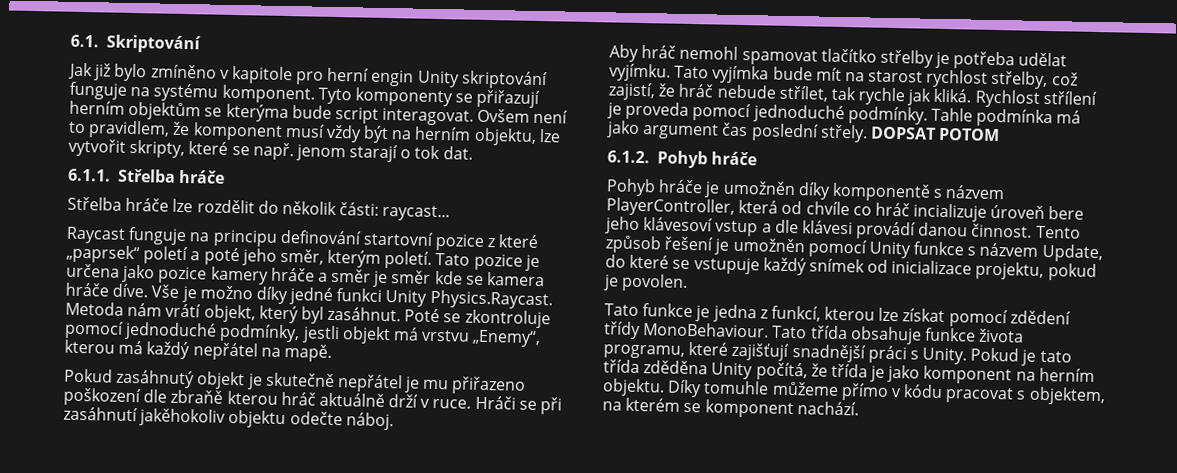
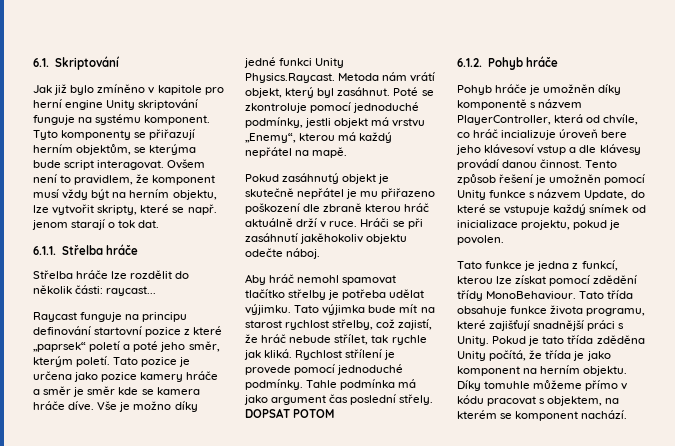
- Jak již bylo zmíněno v kapitole pro herní engin Unity skriptování funguje na systému komponent.
+ Jak již bylo zmíněno v kapitole pro herní engine Unity skriptování funguje na systému komponent.
- Tyto komponenty se přiřazují herním objektům se kterýma bude script interagovat.
+ Tyto komponenty se přiřazují herním objektům, se kterýma bude script interagovat.
- Pokud zasáhnutý objekt je skutečně nepřátel je mu přiřazeno poškození dle zbraňě kterou hráč aktuálně drží v ruce.
+ Pokud zasáhnutý objekt je skutečně nepřátel je mu přiřazeno poškození dle zbraně kterou hráč aktuálně drží v ruce.
- Aby hráč nemohl spamovat tlačítko střelby je potřeba udělat vyjímku. Tato vyjímka bude mít na starost rychlost střelby, což zajistí, že hráč nebude střílet, tak rychle jak kliká.
+ Aby hráč nemohl spamovat tlačítko střelby je potřeba udělat výjimku. Tato výjimka bude mít na starost rychlost střelby, což zajistí, že hráč nebude střílet, tak rychle jak kliká.
- Rychlost střílení je proveda pomocí jednoduché podmínky.
+ Rychlost střílení je provede pomocí jednoduché podmínky.
- Pohyb hráče je umožněn díky komponentě s názvem PlayerController, která od chvíle co hráč incializuje úroveň bere jeho klávesoví vstup a dle klávesi provádí danou činnost.
+ Pohyb hráče je umožněn díky komponentě s názvem PlayerController, která od chvíle, co hráč incializuje úroveň bere jeho klávesoví vstup a dle klávesy provádí danou činnost.
- Tato funkce je jedna z funkcí, kterou lze získat pomocí zdědení třídy MonoBehaviour.
+ Tato funkce je jedna z funkcí, kterou lze získat pomocí zdědění třídy MonoBehaviour.

